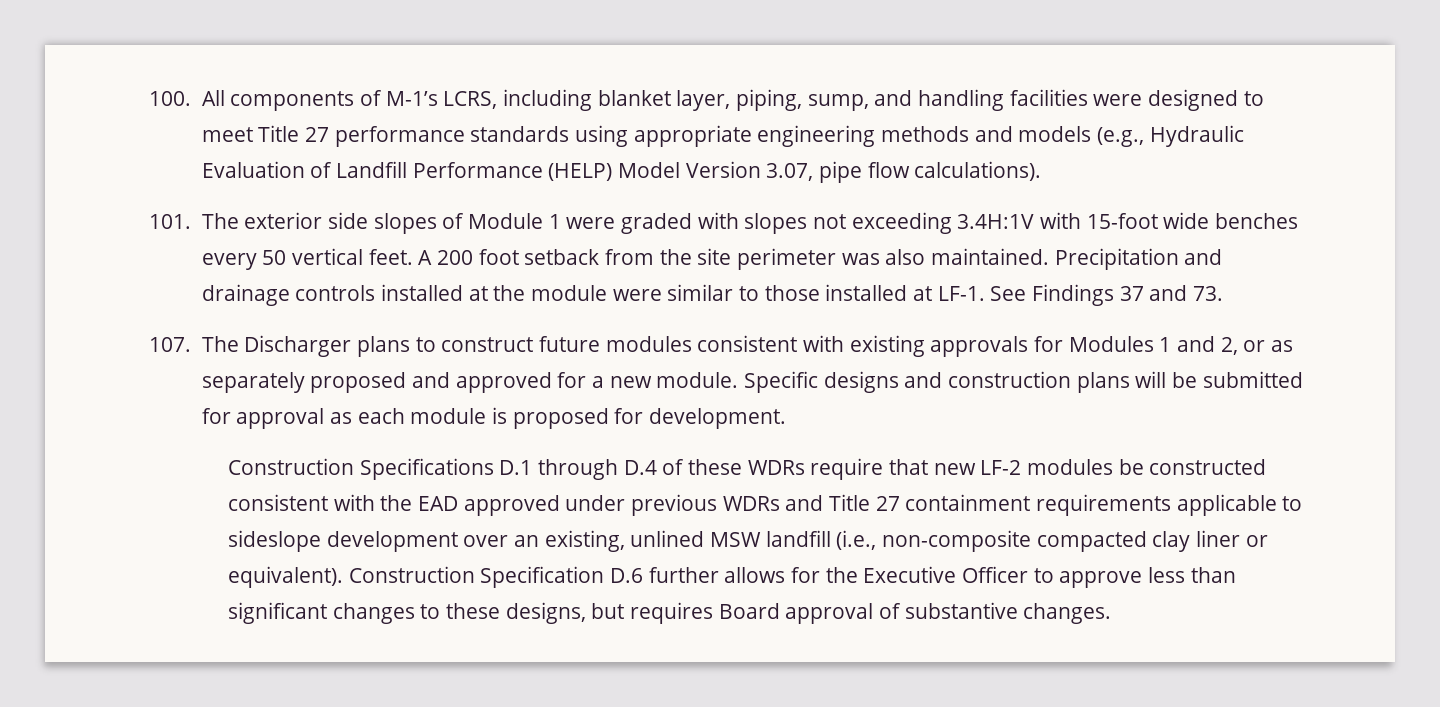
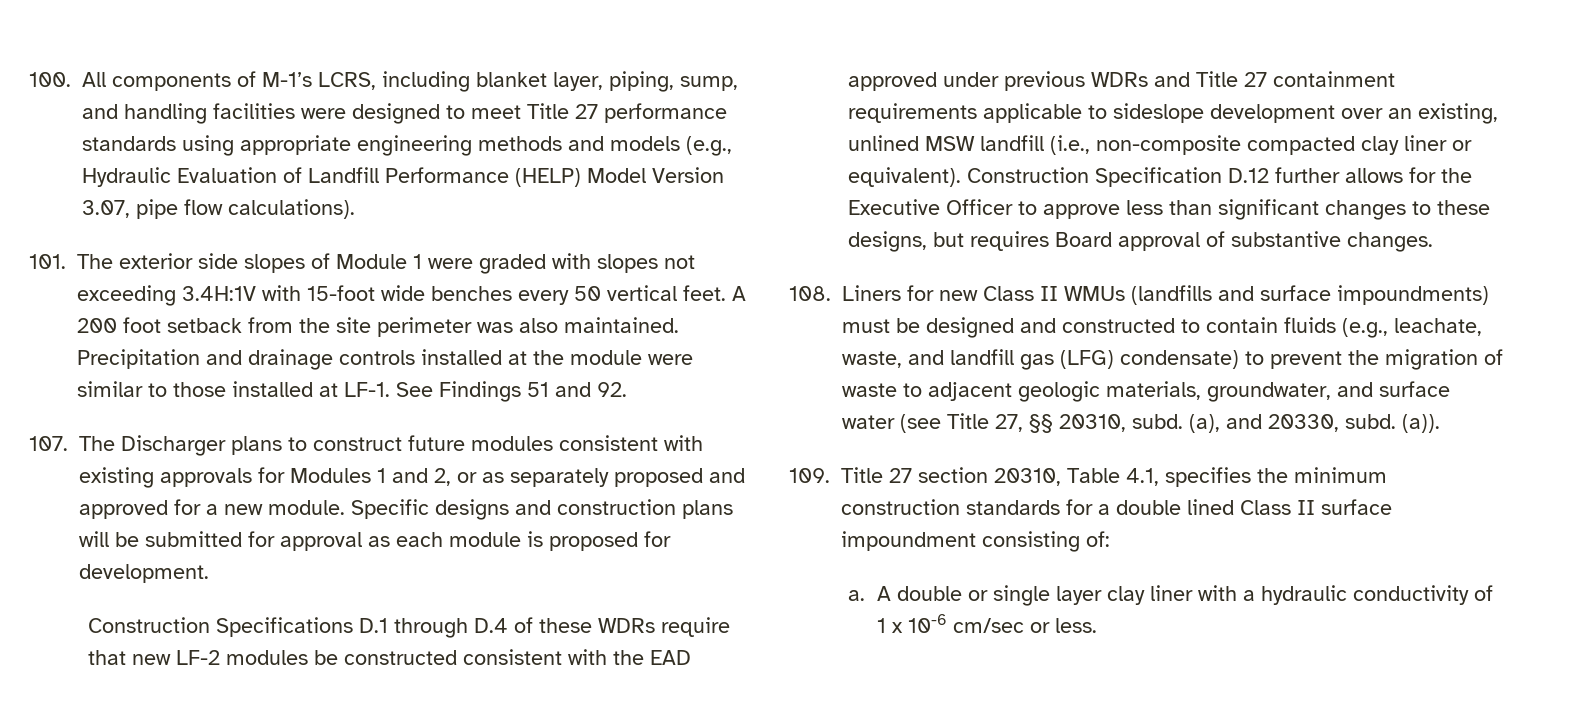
- See Findings 37 and 73.
+ See Findings 51 and 92.
- Construction Specification D.6 further allows for the Executive Officer to approve less than significant changes to these designs, but requires Board approval of substantive changes.
+ Construction Specification D.12 further allows for the Executive Officer to approve less than significant changes to these designs, but requires Board approval of substantive changes.
+ 108. Liners for new Class II WMUs (landfills and surface impoundments) must be designed and constructed to contain fluids (e.g., leachate, waste, and landfill gas (LFG) condensate) to prevent the migration of waste to adjacent geologic materials, groundwater, and surface water (see Title 27, §§ 20310, subd. (a), and 20330, subd. (a)).
+ 109. Title 27 section 20310, Table 4.1, specifies the minimum construction standards for a double lined Class II surface impoundment consisting of:
+ a. A double or single layer clay liner with a hydraulic conductivity of 1 x 10-6 cm/sec or less.

